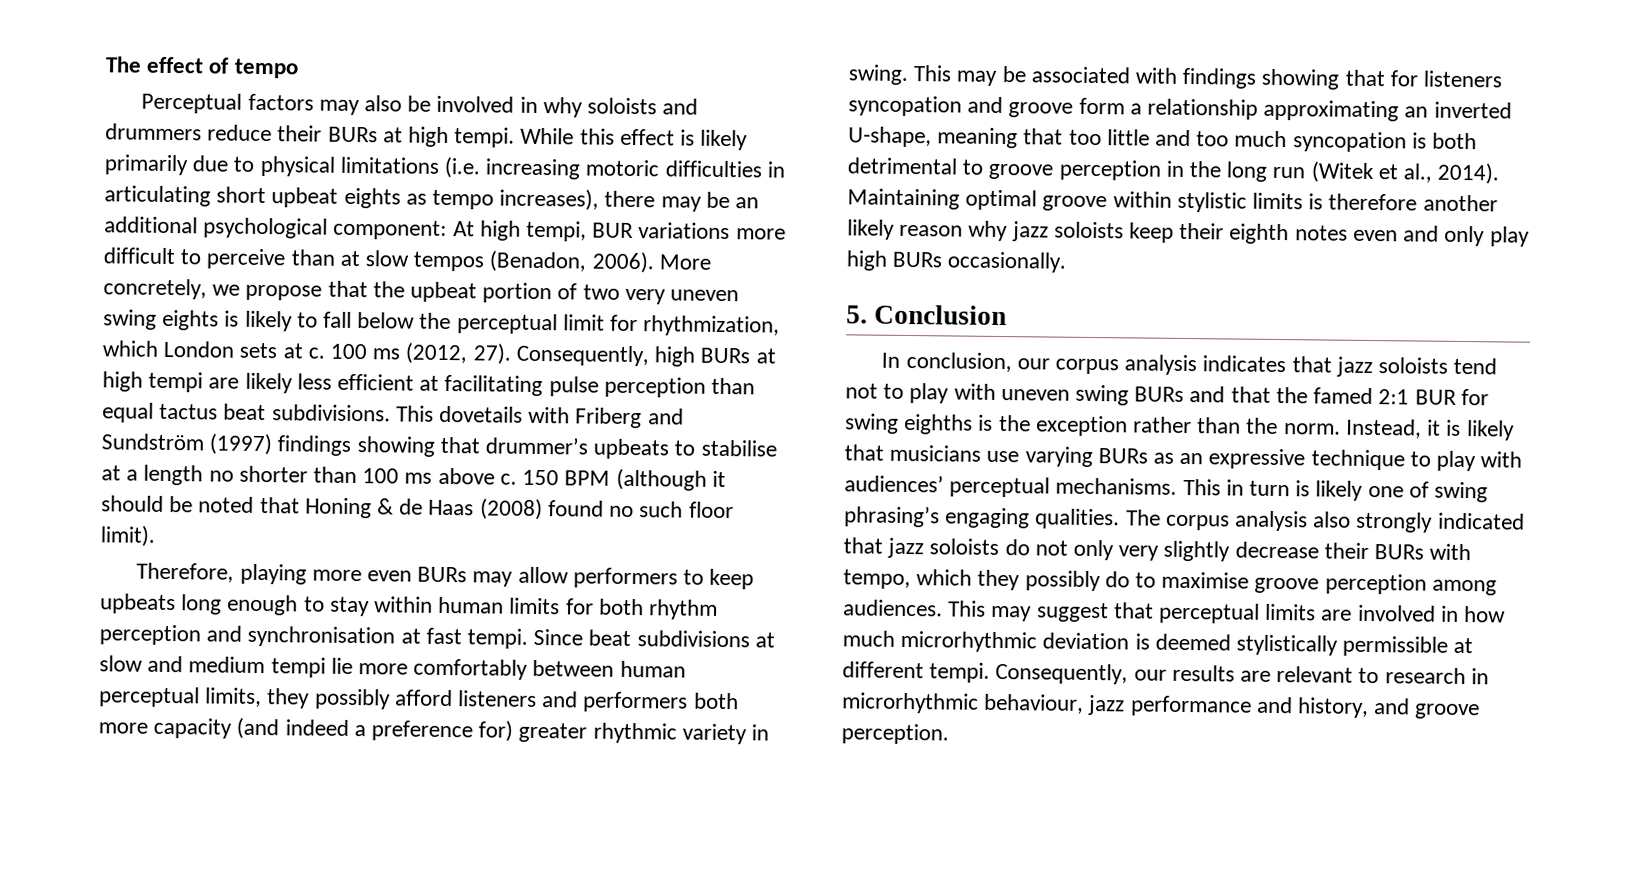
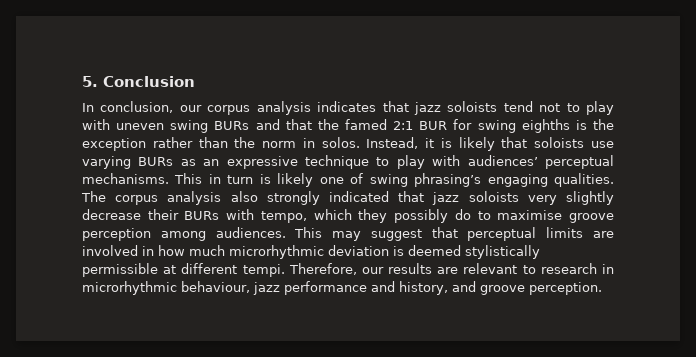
- The effect of tempo
- Perceptual factors may also be involved in why soloists and drummers reduce their BURs at high tempi. While this effect is likely primarily due to physical limitations (i.e. increasing motoric difficulties in articulating short upbeat eights as tempo increases), there may be an additional psychological component: At high tempi, BUR variations more difficult to perceive than at slow tempos (Benadon, 2006). More concretely, we propose that the upbeat portion of two very uneven swing eights is likely to fall below the perceptual limit for rhythmization, which London sets at c. 100 ms (2012, 27). Consequently, high BURs at high tempi are likely less efficient at facilitating pulse perception than equal tactus beat subdivisions. This dovetails with Friberg and Sundström (1997) findings showing that drummer’s upbeats to stabilise at a length no shorter than 100 ms above c. 150 BPM (although it should be noted that Honing & de Haas (2008) found no such floor limit).
- Therefore, playing more even BURs may allow performers to keep upbeats long enough to stay within human limits for both rhythm perception and synchronisation at fast tempi. Since beat subdivisions at slow and medium tempi lie more comfortably between human perceptual limits, they possibly afford listeners and performers both more capacity (and indeed a preference for) greater rhythmic variety in swing. This may be associated with findings showing that for listeners syncopation and groove form a relationship approximating an inverted U-shape, meaning that too little and too much syncopation is both detrimental to groove perception in the long run (Witek et al., 2014). Maintaining optimal groove within stylistic limits is therefore another likely reason why jazz soloists keep their eighth notes even and only play high BURs occasionally.
- In conclusion, our corpus analysis indicates that jazz soloists tend not to play with uneven swing BURs and that the famed 2:1 BUR for swing eighths is the exception rather than the norm.
+ In conclusion, our corpus analysis indicates that jazz soloists tend not to play with uneven swing BURs and that the famed 2:1 BUR for swing eighths is the exception rather than the norm in solos.
- Instead, it is likely that musicians use varying BURs as an expressive technique to play with audiences’ perceptual mechanisms.
+ Instead, it is likely that soloists use varying BURs as an expressive technique to play with audiences’ perceptual mechanisms.
- The corpus analysis also strongly indicated that jazz soloists do not only very slightly decrease their BURs with tempo, which they possibly do to maximise groove perception among audiences.
+ The corpus analysis also strongly indicated that jazz soloists very slightly decrease their BURs with tempo, which they possibly do to maximise groove perception among audiences.
- Consequently, our results are relevant to research in microrhythmic behaviour, jazz performance and history, and groove perception.
+ Therefore, our results are relevant to research in microrhythmic behaviour, jazz performance and history, and groove perception.

